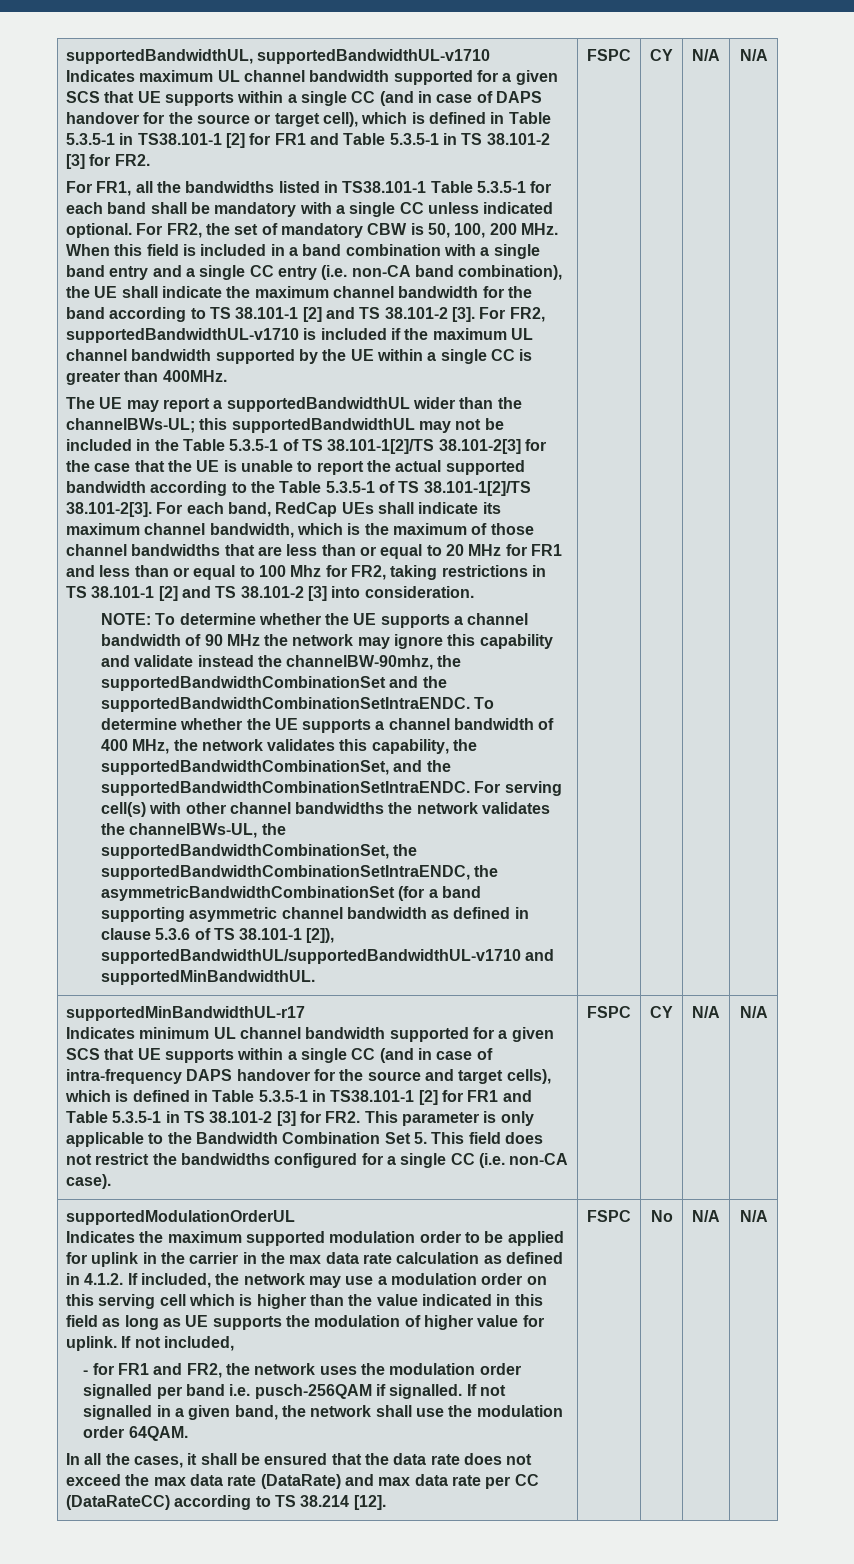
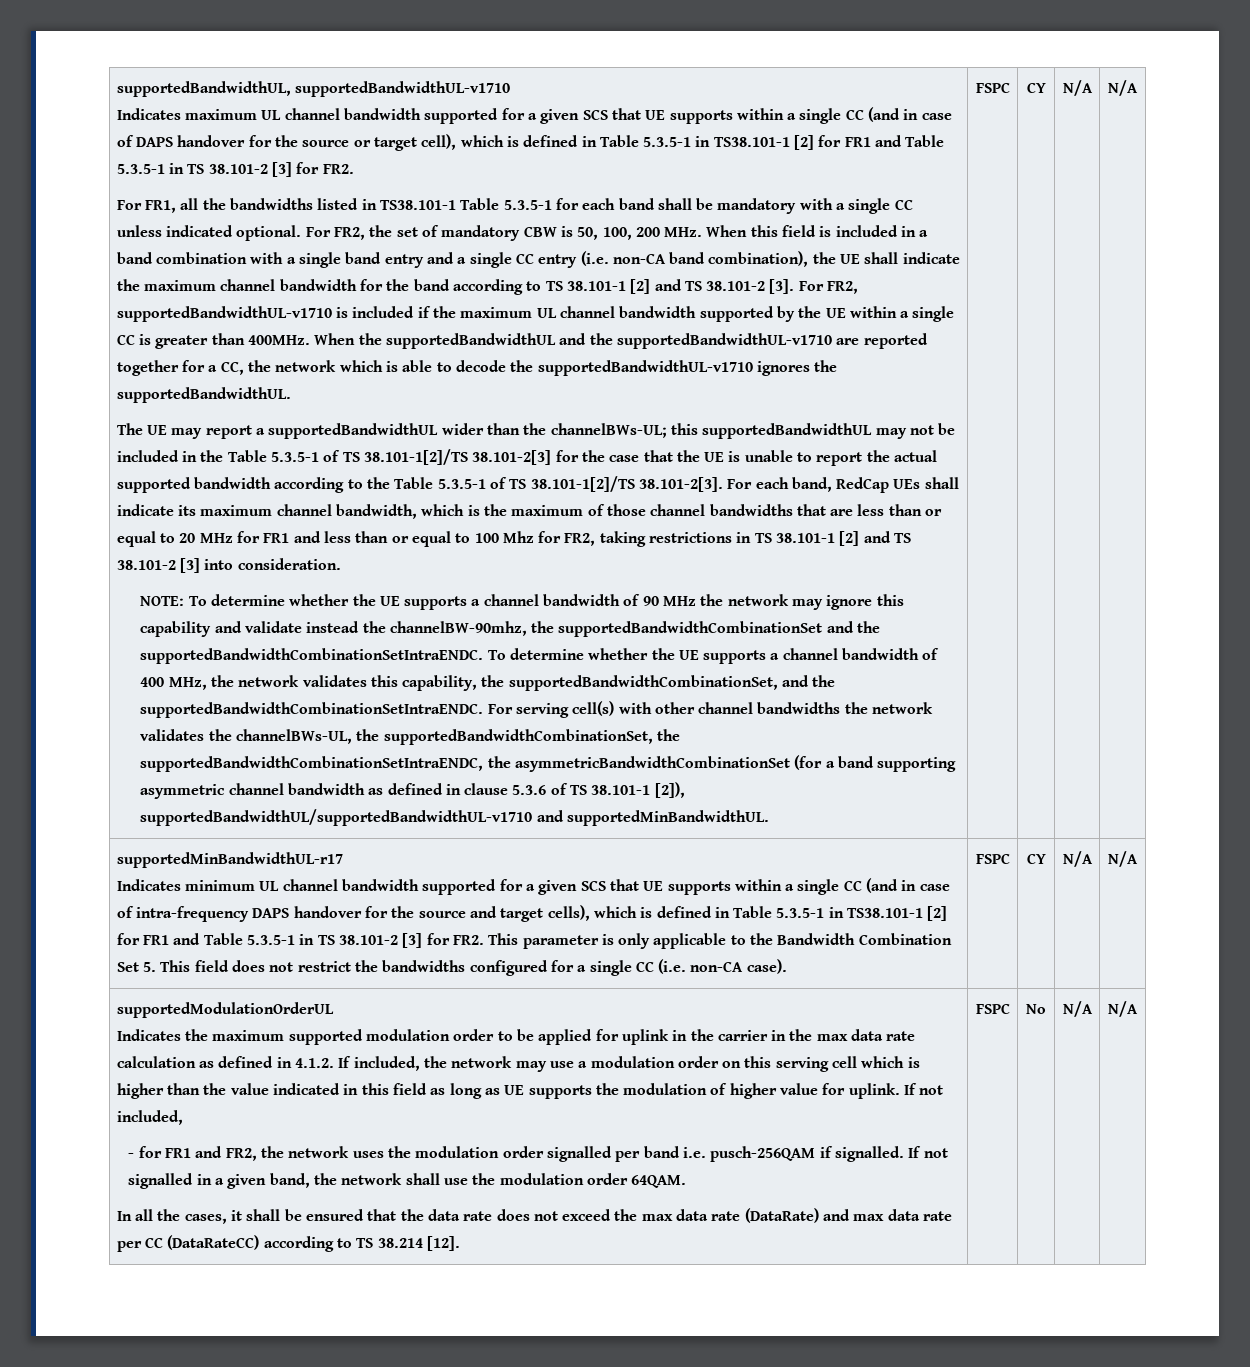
+ When the supportedBandwidthUL and the supportedBandwidthUL-v1710 are reported together for a CC, the network which is able to decode the supportedBandwidthUL-v1710 ignores the supportedBandwidthUL.

